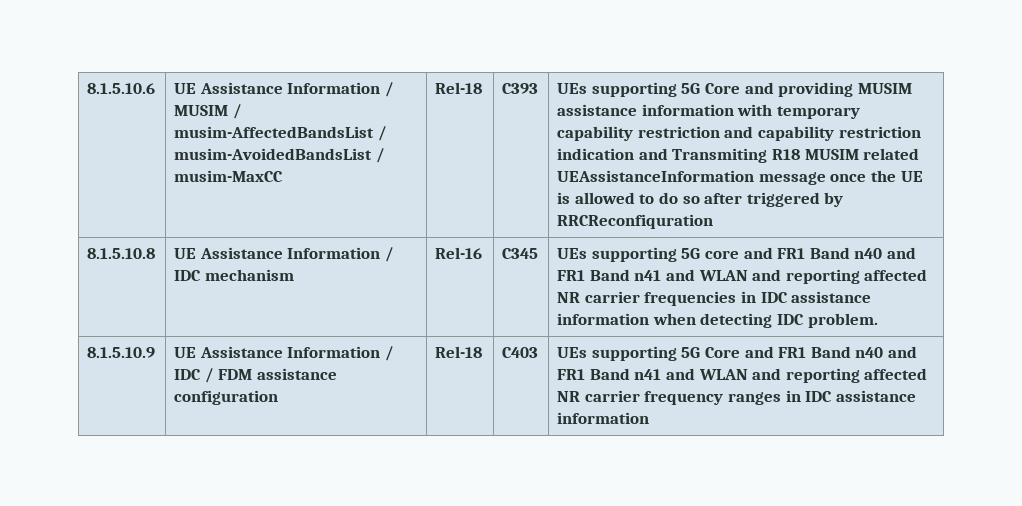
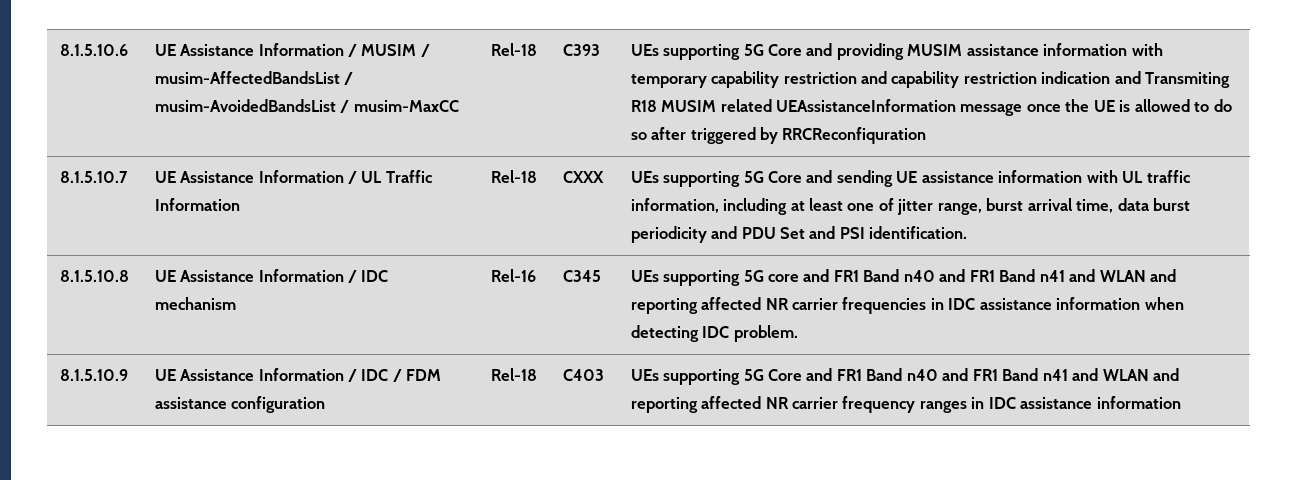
+ 8.1.5.10.7 | UE Assistance Information / UL Traffic Information | Rel-18 | CXXX | UEs supporting 5G Core and sending UE assistance information with UL traffic information, including at least one of jitter range, burst arrival time, data burst periodicity and PDU Set and PSI identification.

